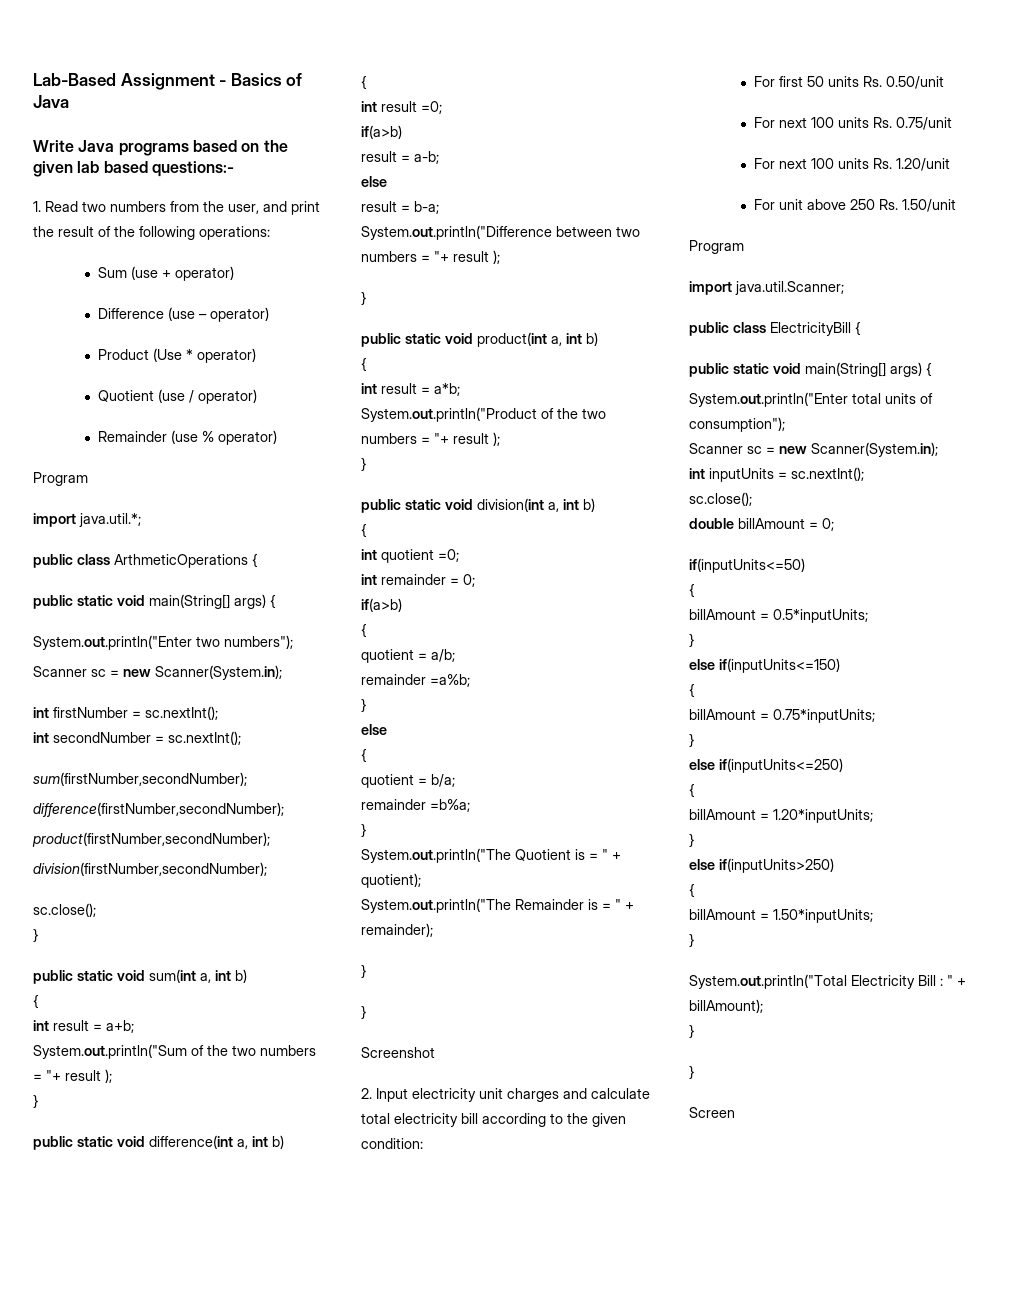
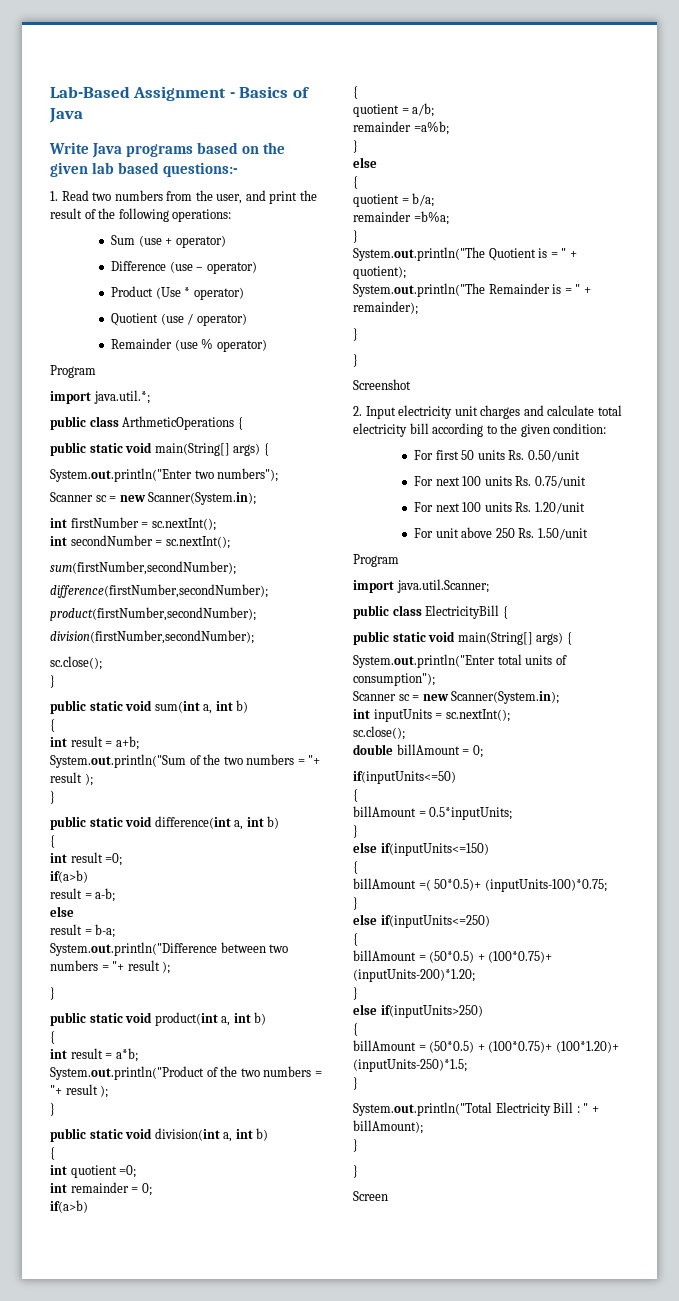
- billAmount = 0.75*inputUnits;
+ billAmount =( 50*0.5)+ (inputUnits-100)*0.75;
- billAmount = 1.20*inputUnits;
+ billAmount = (50*0.5) + (100*0.75)+ (inputUnits-200)*1.20;
- billAmount = 1.50*inputUnits;
+ billAmount = (50*0.5) + (100*0.75)+ (100*1.20)+ (inputUnits-250)*1.5;

